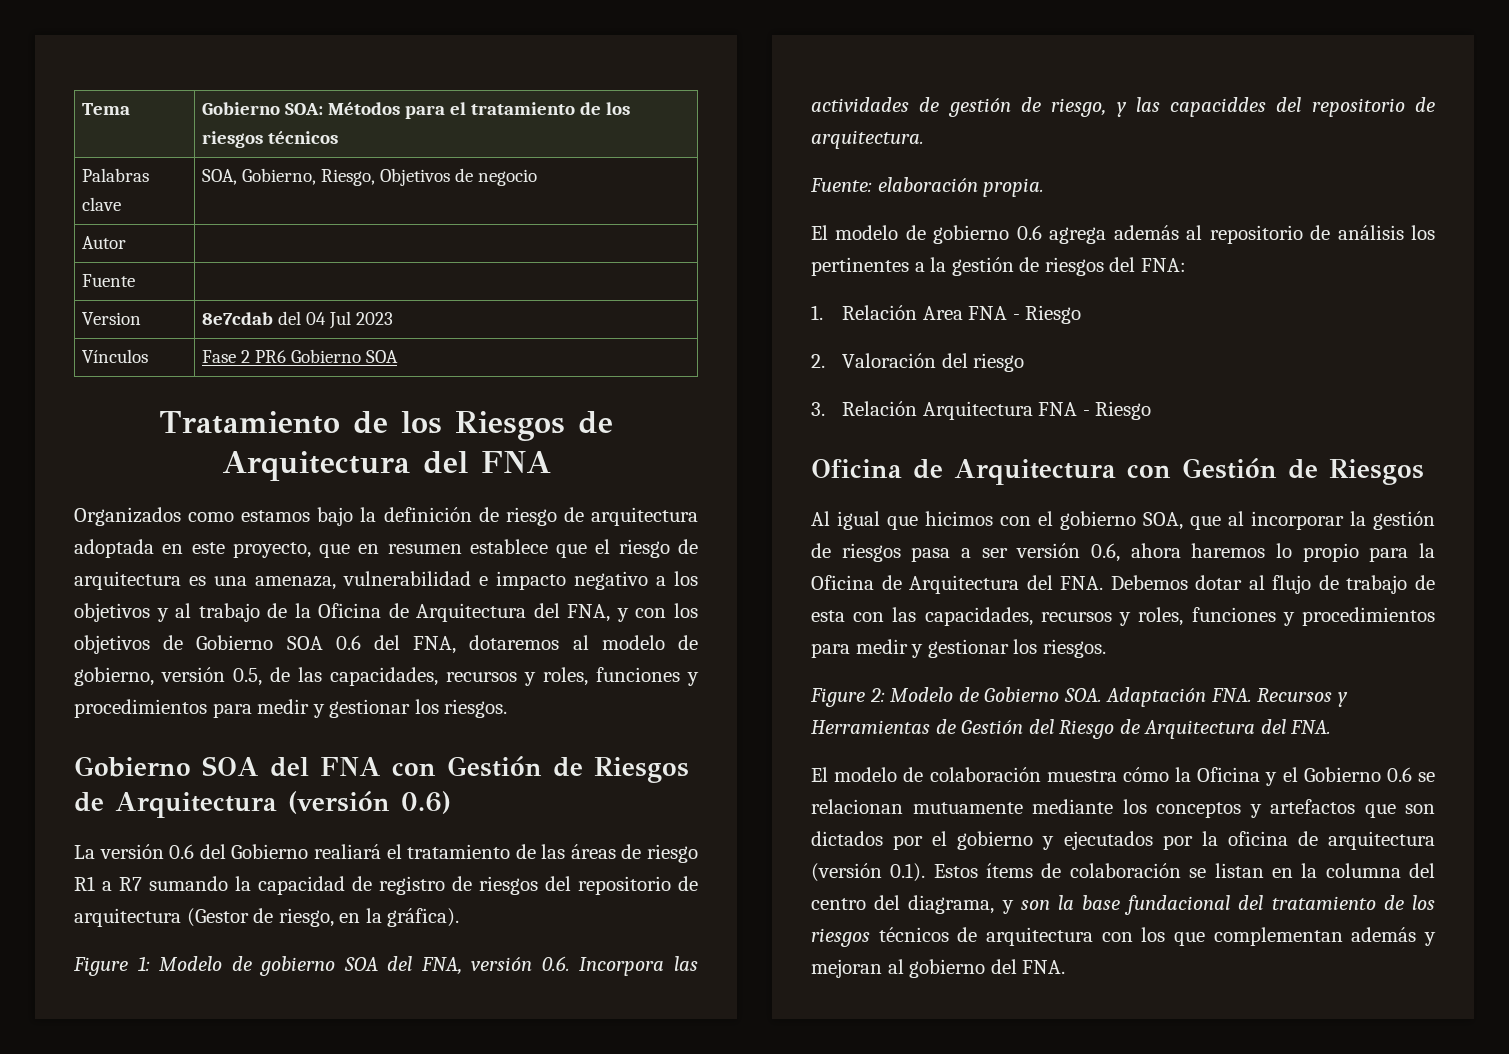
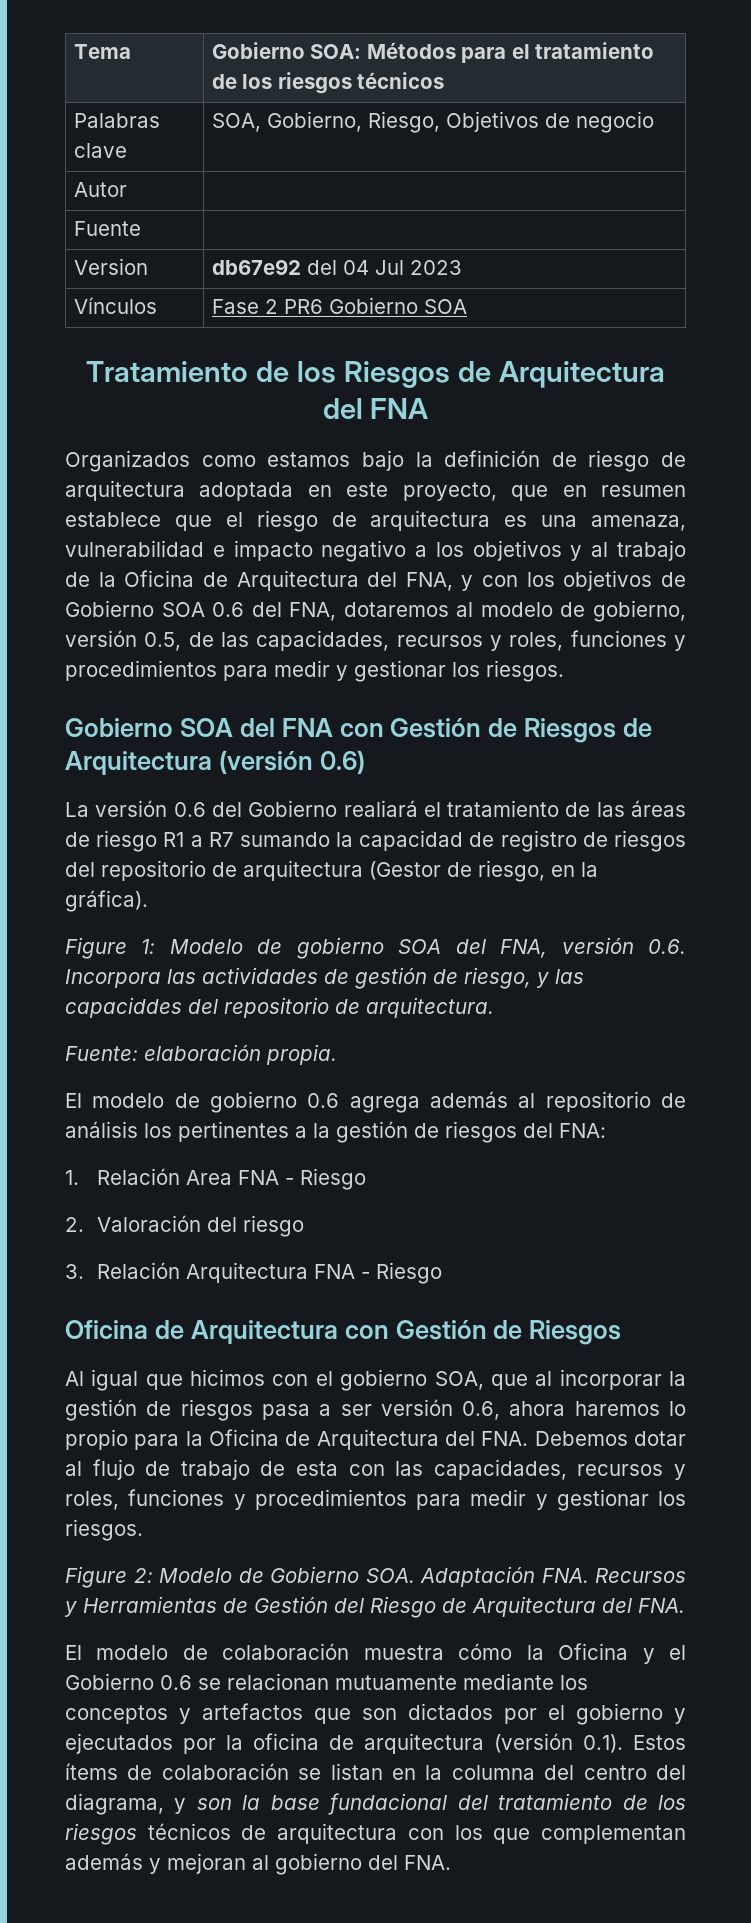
- Version | 8e7cdab del 04 Jul 2023
+ Version | db67e92 del 04 Jul 2023

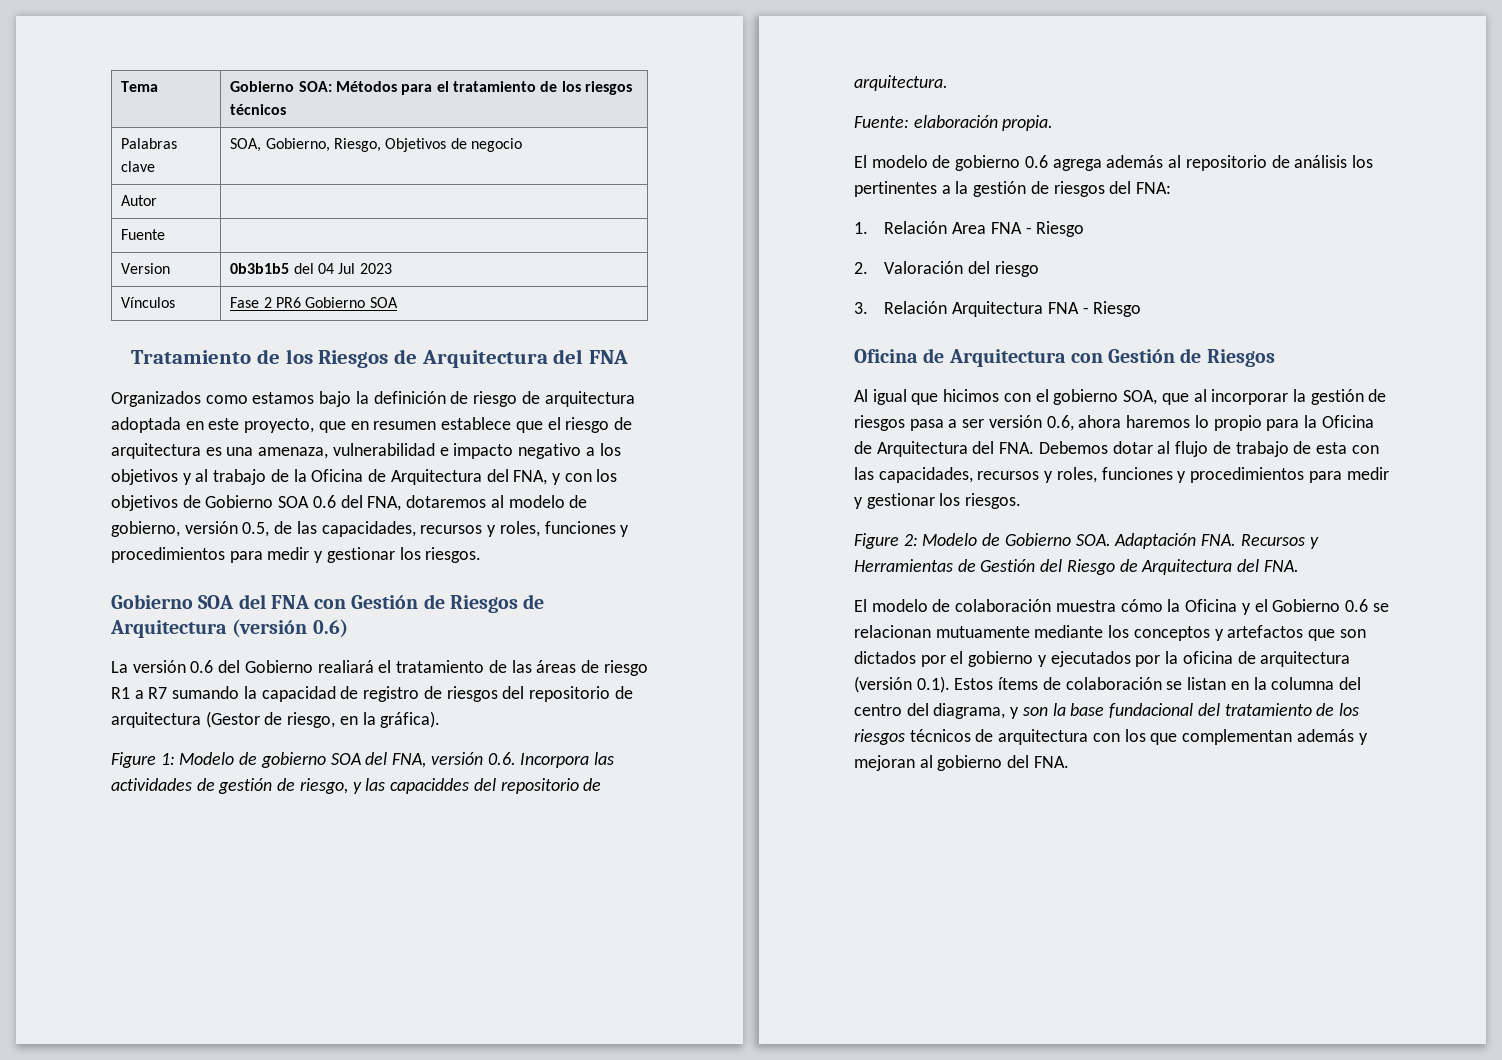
- Version | db67e92 del 04 Jul 2023
+ Version | 0b3b1b5 del 04 Jul 2023

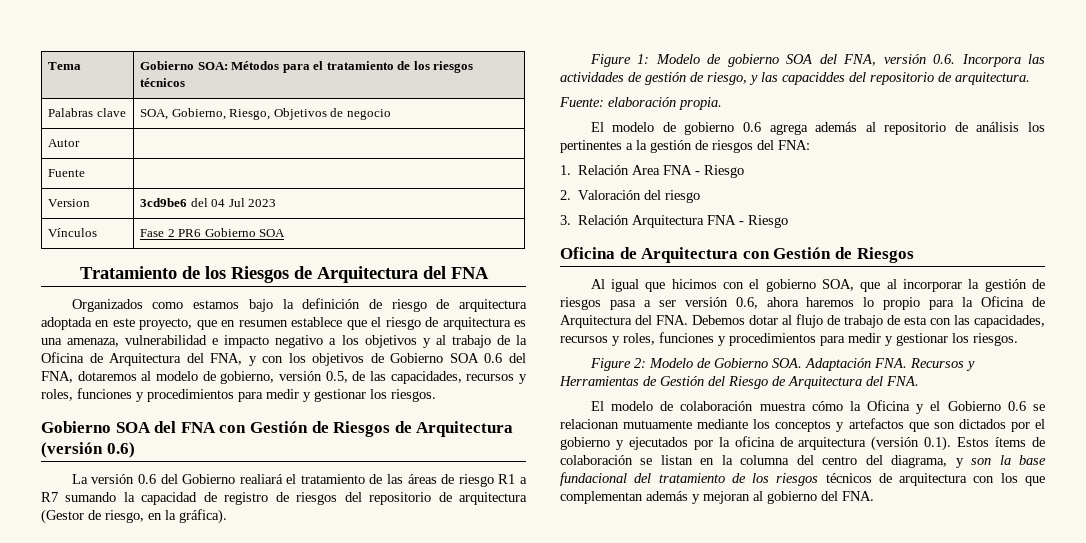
- Version | 0b3b1b5 del 04 Jul 2023
+ Version | 3cd9be6 del 04 Jul 2023

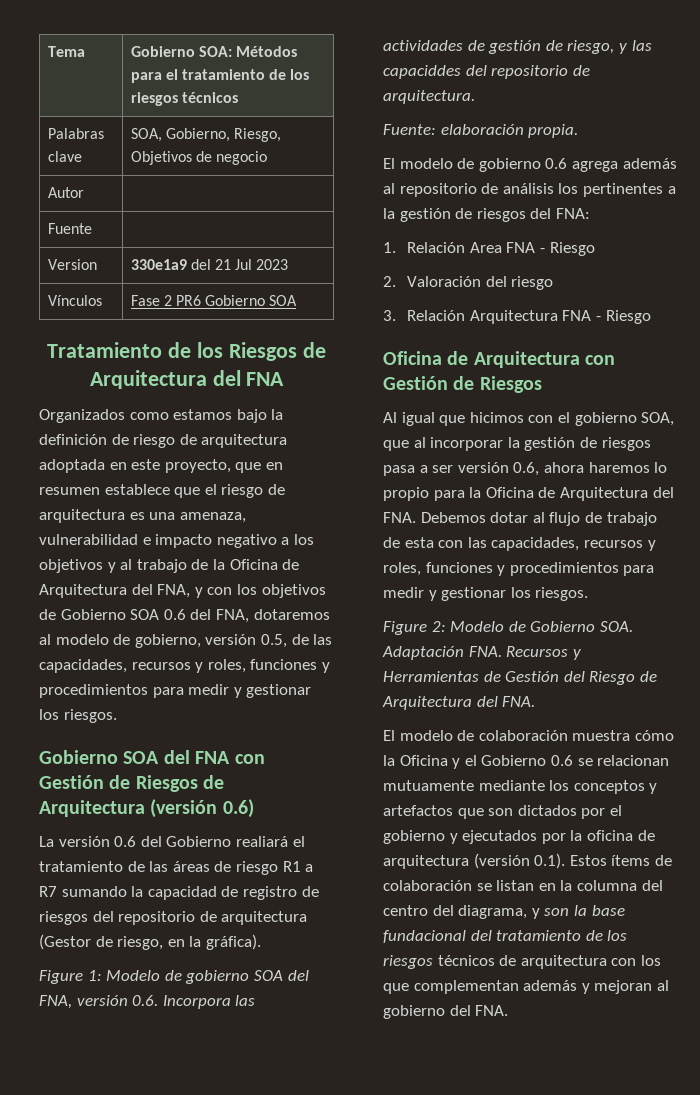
- Version | 3cd9be6 del 04 Jul 2023
+ Version | 330e1a9 del 21 Jul 2023

